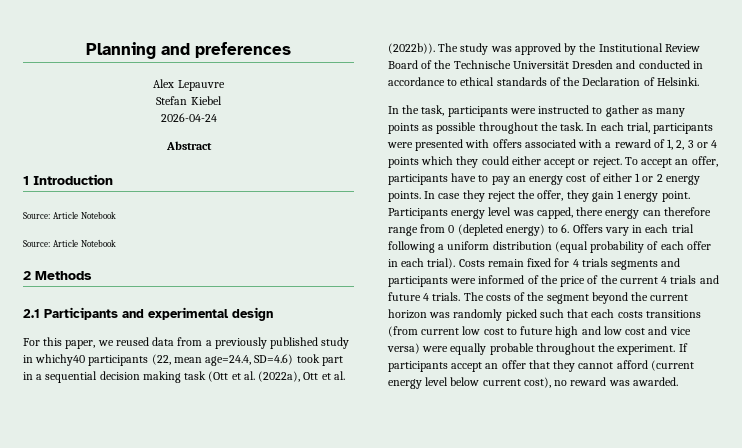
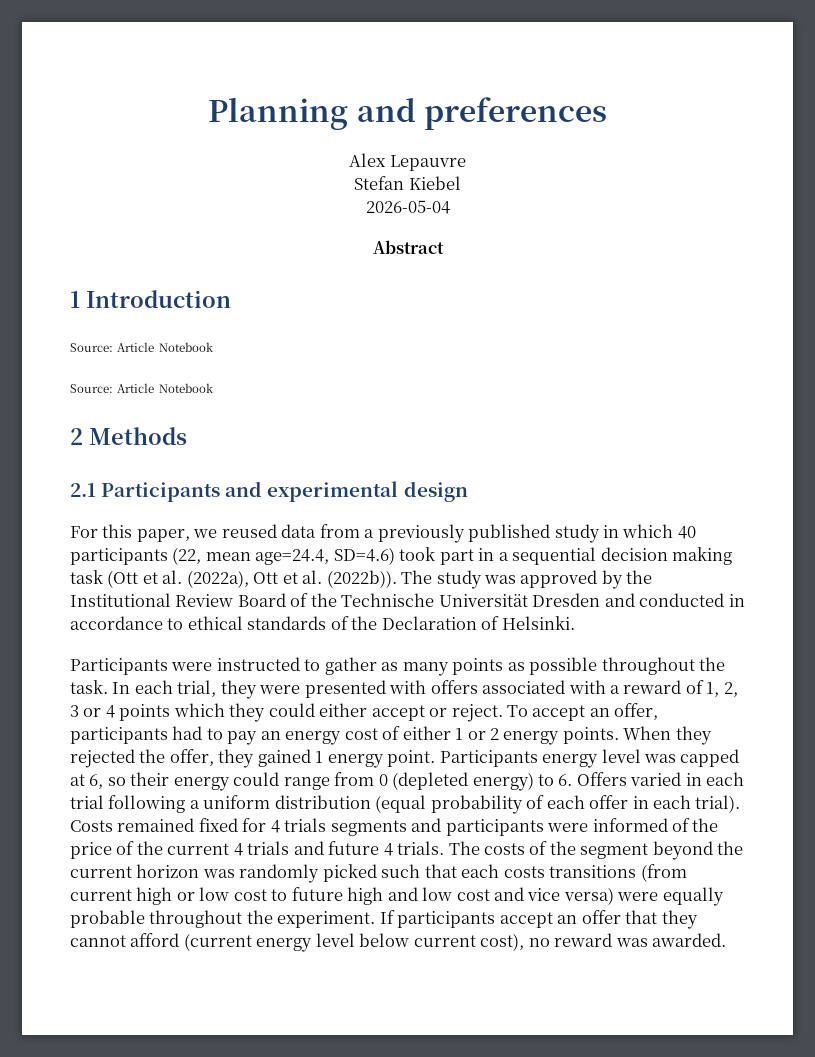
- 2026-04-24
+ 2026-05-04
- For this paper, we reused data from a previously published study in whichy40 participants (22, mean age=24.4, SD=4.6) took part in a sequential decision making task (Ott et al. (2022a), Ott et al. (2022b)).
+ For this paper, we reused data from a previously published study in which 40 participants (22, mean age=24.4, SD=4.6) took part in a sequential decision making task (Ott et al. (2022a), Ott et al. (2022b)).
- In the task, participants were instructed to gather as many points as possible throughout the task.
+ Participants were instructed to gather as many points as possible throughout the task.
- In each trial, participants were presented with offers associated with a reward of 1, 2, 3 or 4 points which they could either accept or reject.
+ In each trial, they were presented with offers associated with a reward of 1, 2, 3 or 4 points which they could either accept or reject.
- To accept an offer, participants have to pay an energy cost of either 1 or 2 energy points.
+ To accept an offer, participants had to pay an energy cost of either 1 or 2 energy points.
- In case they reject the offer, they gain 1 energy point.
+ When they rejected the offer, they gained 1 energy point.
- Participants energy level was capped, there energy can therefore range from 0 (depleted energy) to 6. Offers vary in each trial following a uniform distribution (equal probability of each offer in each trial).
+ Participants energy level was capped at 6, so their energy could range from 0 (depleted energy) to 6. Offers varied in each trial following a uniform distribution (equal probability of each offer in each trial).
- Costs remain fixed for 4 trials segments and participants were informed of the price of the current 4 trials and future 4 trials.
+ Costs remained fixed for 4 trials segments and participants were informed of the price of the current 4 trials and future 4 trials.
- The costs of the segment beyond the current horizon was randomly picked such that each costs transitions (from current low cost to future high and low cost and vice versa) were equally probable throughout the experiment.
+ The costs of the segment beyond the current horizon was randomly picked such that each costs transitions (from current high or low cost to future high and low cost and vice versa) were equally probable throughout the experiment.

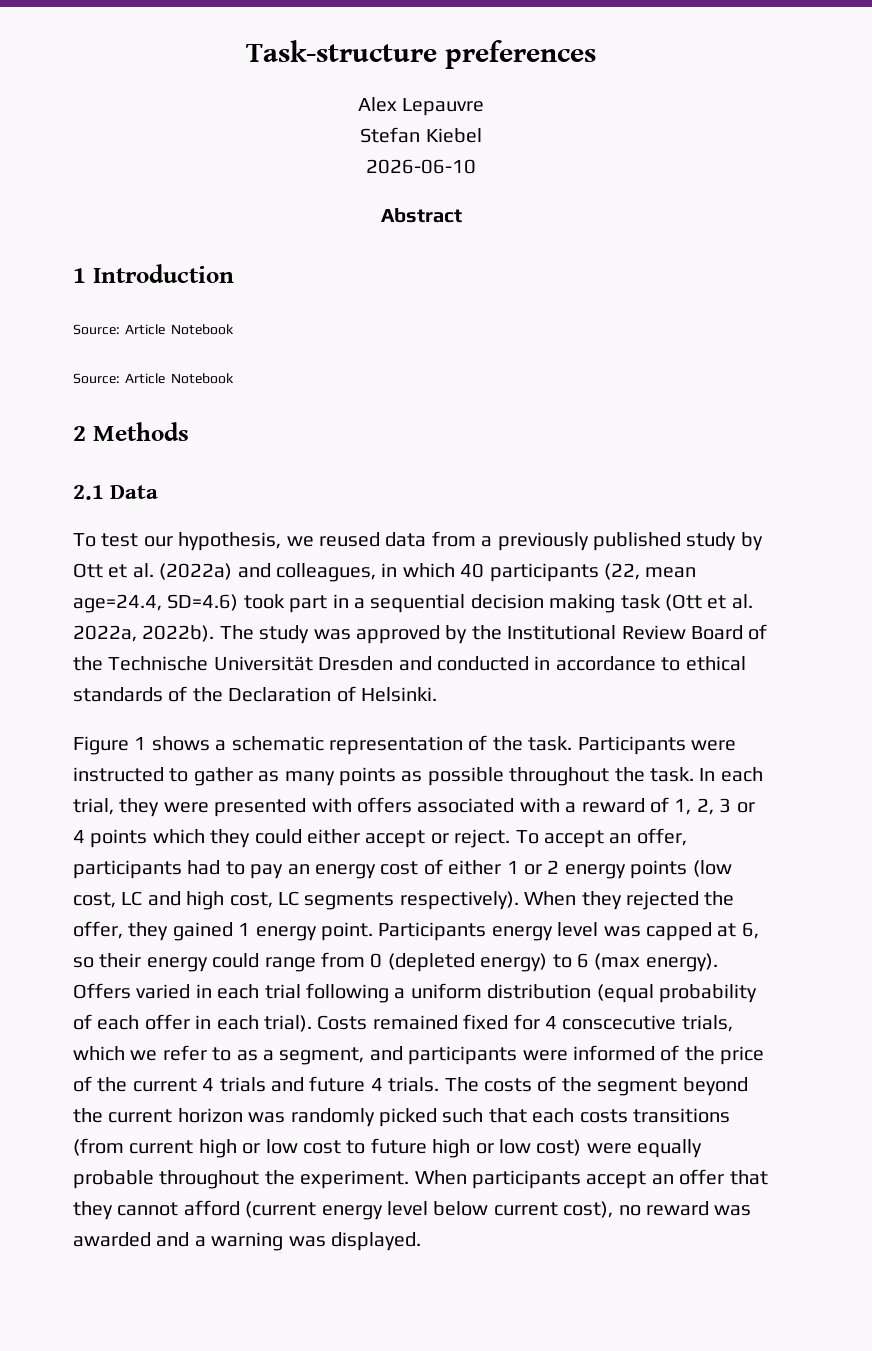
- Planning and preferences
+ Task-structure preferences
- 2026-05-04
+ 2026-06-10
- 2.1 Participants and experimental design
- For this paper, we reused data from a previously published study in which 40 participants (22, mean age=24.4, SD=4.6) took part in a sequential decision making task (Ott et al. (2022a), Ott et al. (2022b)).
+ 2.1 Data
+ To test our hypothesis, we reused data from a previously published study by Ott et al. (2022a) and colleagues, in which 40 participants (22, mean age=24.4, SD=4.6) took part in a sequential decision making task (Ott et al. 2022a, 2022b).
+ Figure 1 shows a schematic representation of the task.
- To accept an offer, participants had to pay an energy cost of either 1 or 2 energy points.
+ To accept an offer, participants had to pay an energy cost of either 1 or 2 energy points (low cost, LC and high cost, LC segments respectively).
- Participants energy level was capped at 6, so their energy could range from 0 (depleted energy) to 6. Offers varied in each trial following a uniform distribution (equal probability of each offer in each trial).
+ Participants energy level was capped at 6, so their energy could range from 0 (depleted energy) to 6 (max energy). Offers varied in each trial following a uniform distribution (equal probability of each offer in each trial).
- Costs remained fixed for 4 trials segments and participants were informed of the price of the current 4 trials and future 4 trials.
+ Costs remained fixed for 4 conscecutive trials, which we refer to as a segment, and participants were informed of the price of the current 4 trials and future 4 trials.
- The costs of the segment beyond the current horizon was randomly picked such that each costs transitions (from current high or low cost to future high and low cost and vice versa) were equally probable throughout the experiment.
+ The costs of the segment beyond the current horizon was randomly picked such that each costs transitions (from current high or low cost to future high or low cost) were equally probable throughout the experiment.
- If participants accept an offer that they cannot afford (current energy level below current cost), no reward was awarded.
+ When participants accept an offer that they cannot afford (current energy level below current cost), no reward was awarded and a warning was displayed.

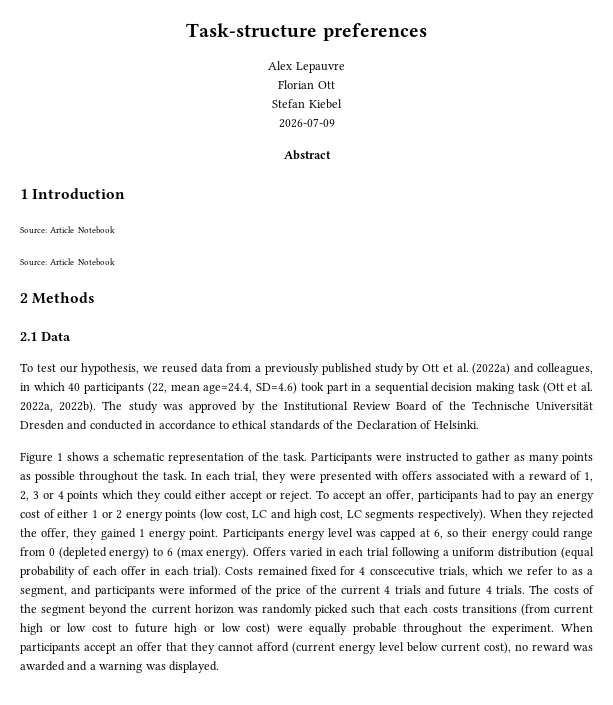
+ Florian Ott
- 2026-06-10
+ 2026-07-09

